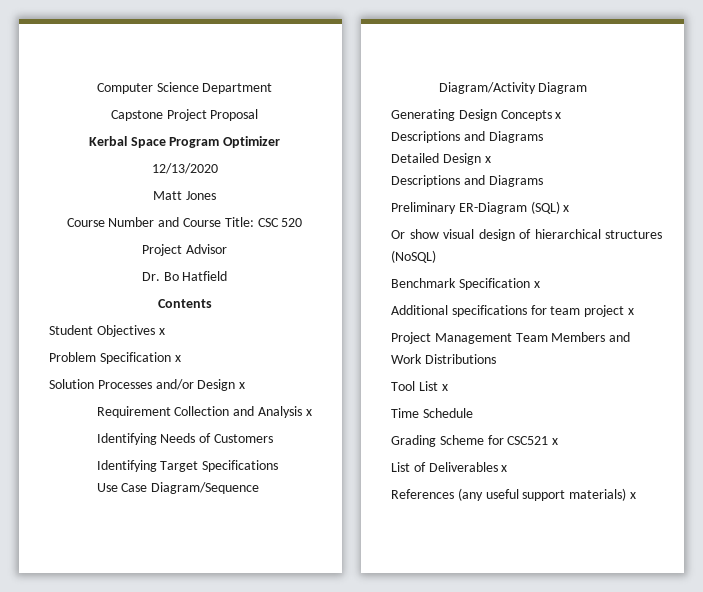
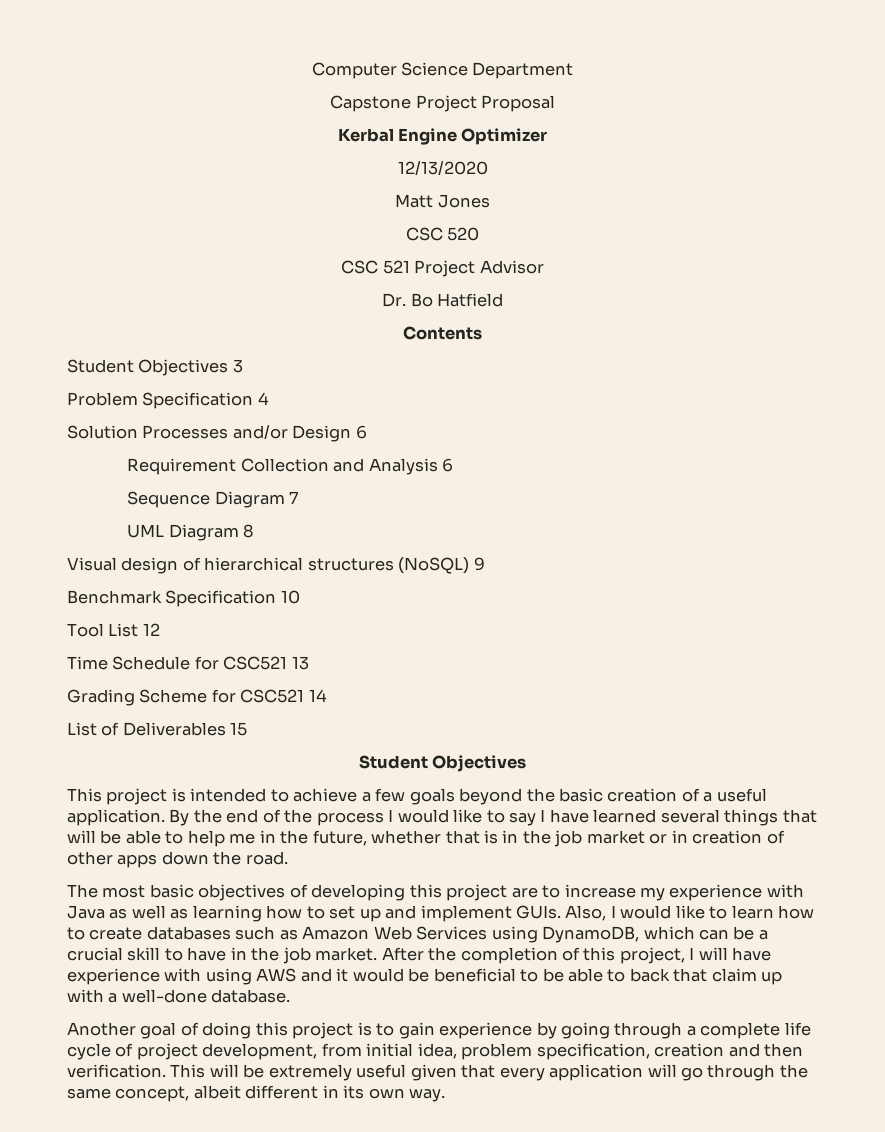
- Kerbal Space Program Optimizer
+ Kerbal Engine Optimizer
- Course Number and Course Title: CSC 520
+ CSC 520
- Project Advisor
+ CSC 521 Project Advisor
- Student Objectives x
+ Student Objectives 3
- Problem Specification x
+ Problem Specification 4
- Solution Processes and/or Design x
+ Solution Processes and/or Design 6
- Requirement Collection and Analysis x
- Identifying Needs of Customers
- Identifying Target Specifications
- Use Case Diagram/Sequence Diagram/Activity Diagram
- Generating Design Concepts x
- Descriptions and Diagrams
- Detailed Design x
- Descriptions and Diagrams
- Preliminary ER-Diagram (SQL) x
- Or show visual design of hierarchical structures (NoSQL)
+ Requirement Collection and Analysis 6
+ Sequence Diagram 7
+ UML Diagram 8
+ Visual design of hierarchical structures (NoSQL) 9
- Benchmark Specification x
- Additional specifications for team project x
- Project Management Team Members and Work Distributions
+ Benchmark Specification 10
- Tool List x
+ Tool List 12
- Time Schedule
+ Time Schedule for CSC521 13
- Grading Scheme for CSC521 x
+ Grading Scheme for CSC521 14
- List of Deliverables x
- References (any useful support materials) x
+ List of Deliverables 15
+ Student Objectives
+ This project is intended to achieve a few goals beyond the basic creation of a useful application. By the end of the process I would like to say I have learned several things that will be able to help me in the future, whether that is in the job market or in creation of other apps down the road.
+ The most basic objectives of developing this project are to increase my experience with Java as well as learning how to set up and implement GUIs. Also, I would like to learn how to create databases such as Amazon Web Services using DynamoDB, which can be a crucial skill to have in the job market. After the completion of this project, I will have experience with using AWS and it would be beneficial to be able to back that claim up with a well-done database.
+ Another goal of doing this project is to gain experience by going through a complete life cycle of project development, from initial idea, problem specification, creation and then verification. This will be extremely useful given that every application will go through the same concept, albeit different in its own way.

